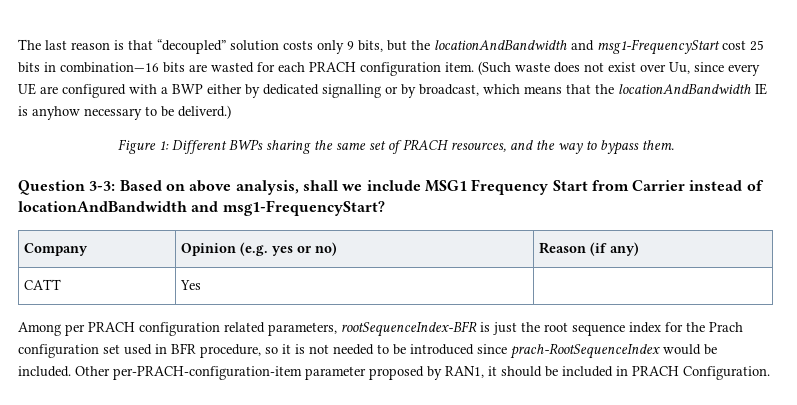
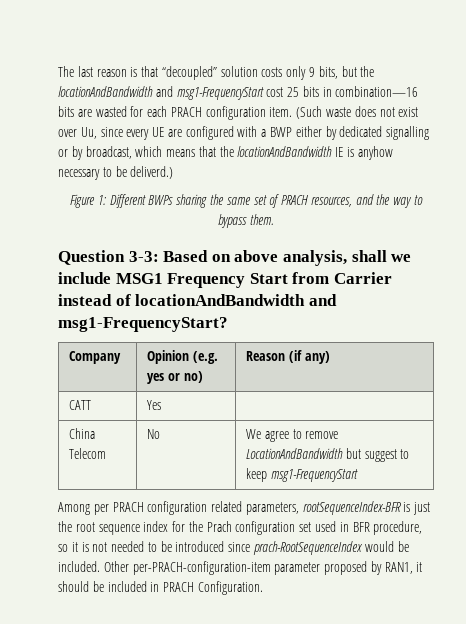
+ China Telecom | No | We agree to remove LocationAndBandwidth but suggest to keep msg1-FrequencyStart

